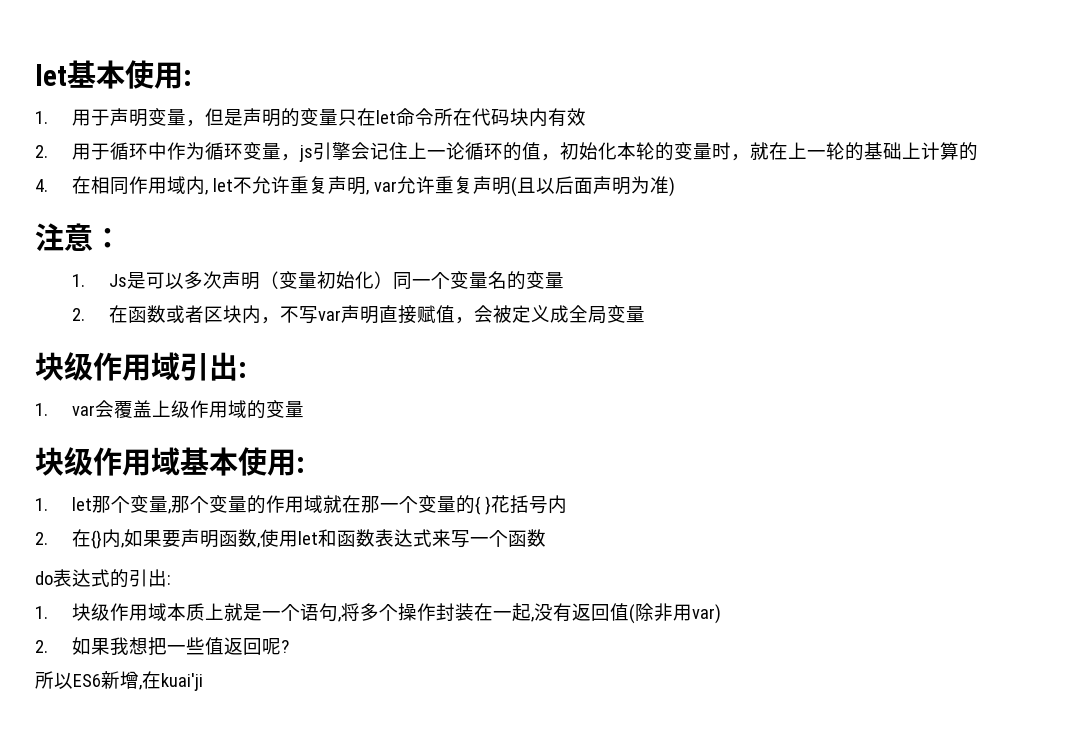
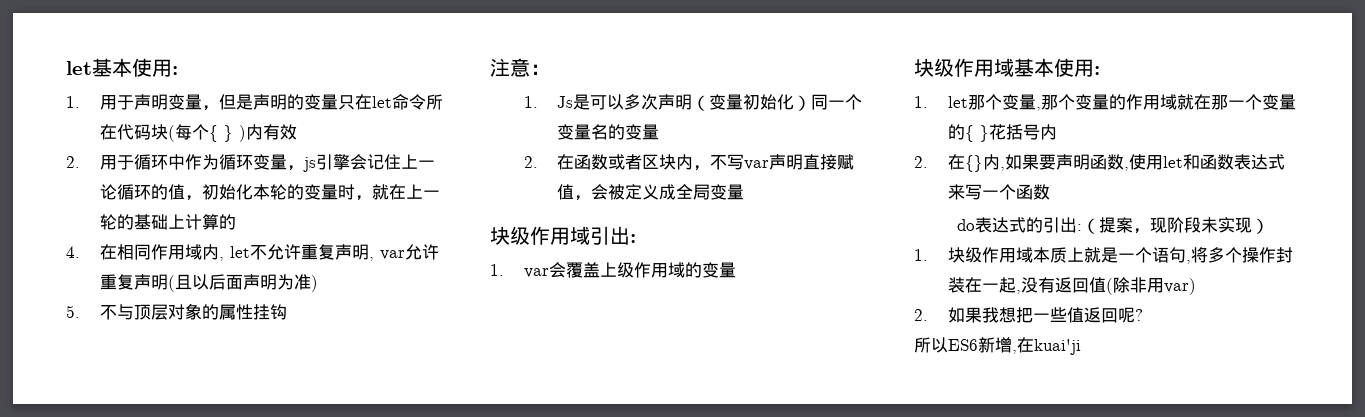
- 1.用于声明变量，但是声明的变量只在let命令所在代码块内有效
+ 1.用于声明变量，但是声明的变量只在let命令所在代码块(每个{ } )内有效
+ 5.不与顶层对象的属性挂钩
- do表达式的引出:
+ do表达式的引出:（提案，现阶段未实现）

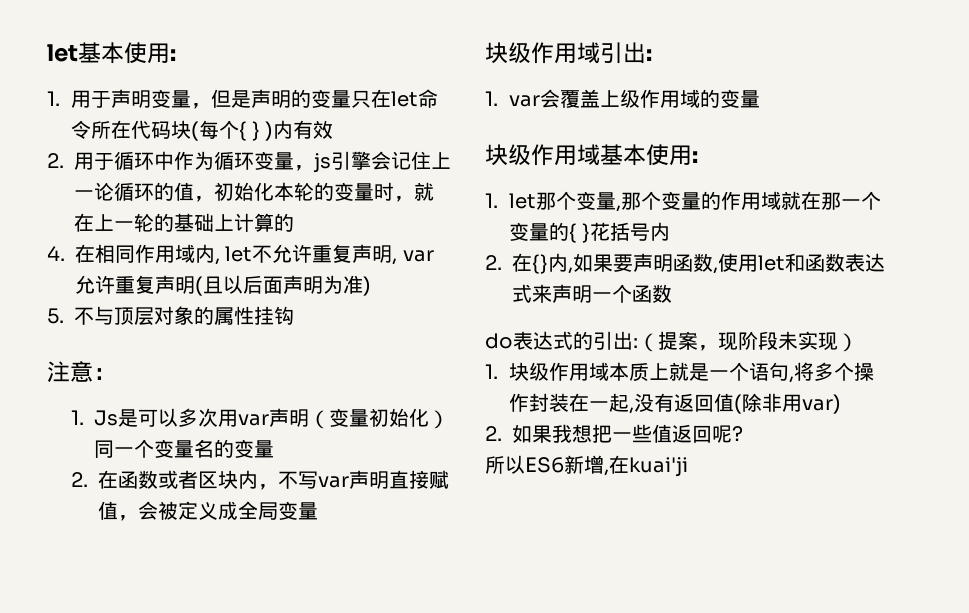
- 1. Js是可以多次声明（变量初始化）同一个变量名的变量
+ 1. Js是可以多次用var声明（变量初始化）同一个变量名的变量
- 2.在{}内,如果要声明函数,使用let和函数表达式来写一个函数
+ 2.在{}内,如果要声明函数,使用let和函数表达式来声明一个函数

